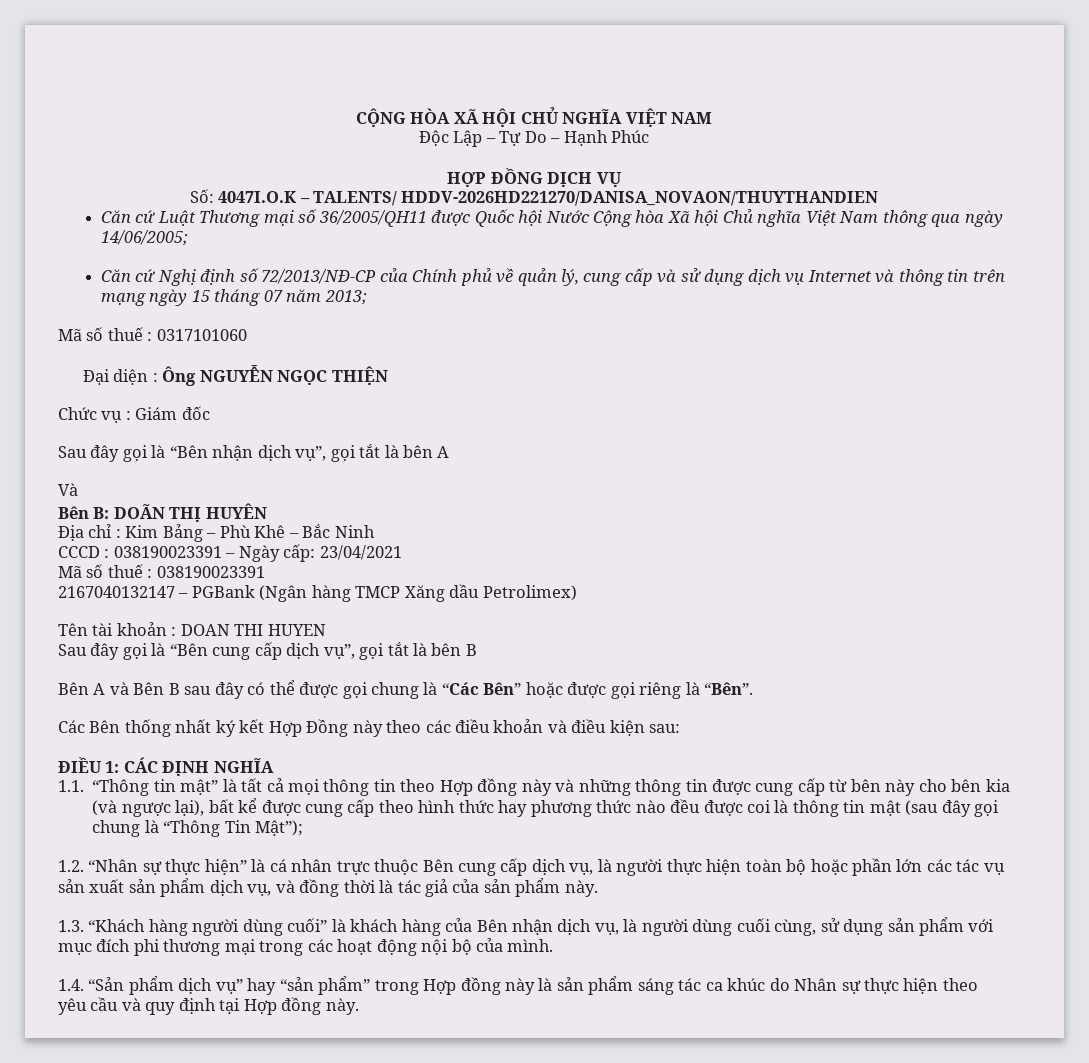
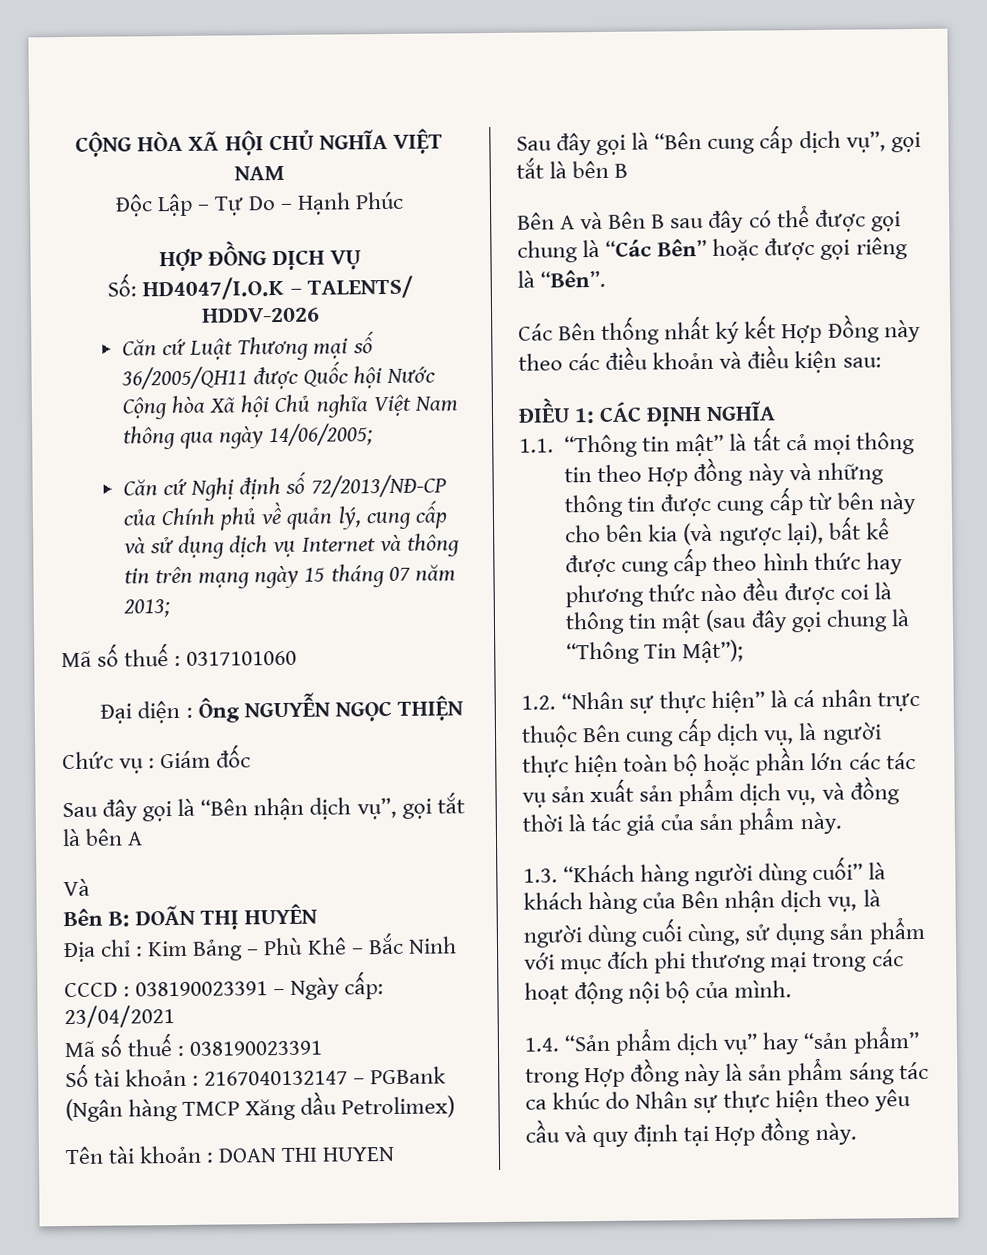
- Số: 4047I.O.K – TALENTS/ HDDV-2026HD221270/DANISA_NOVAON/THUYTHANDIEN
+ Số: HD4047/I.O.K – TALENTS/ HDDV-2026
- 2167040132147 – PGBank (Ngân hàng TMCP Xăng dầu Petrolimex)
+ Số tài khoản : 2167040132147 – PGBank (Ngân hàng TMCP Xăng dầu Petrolimex)

